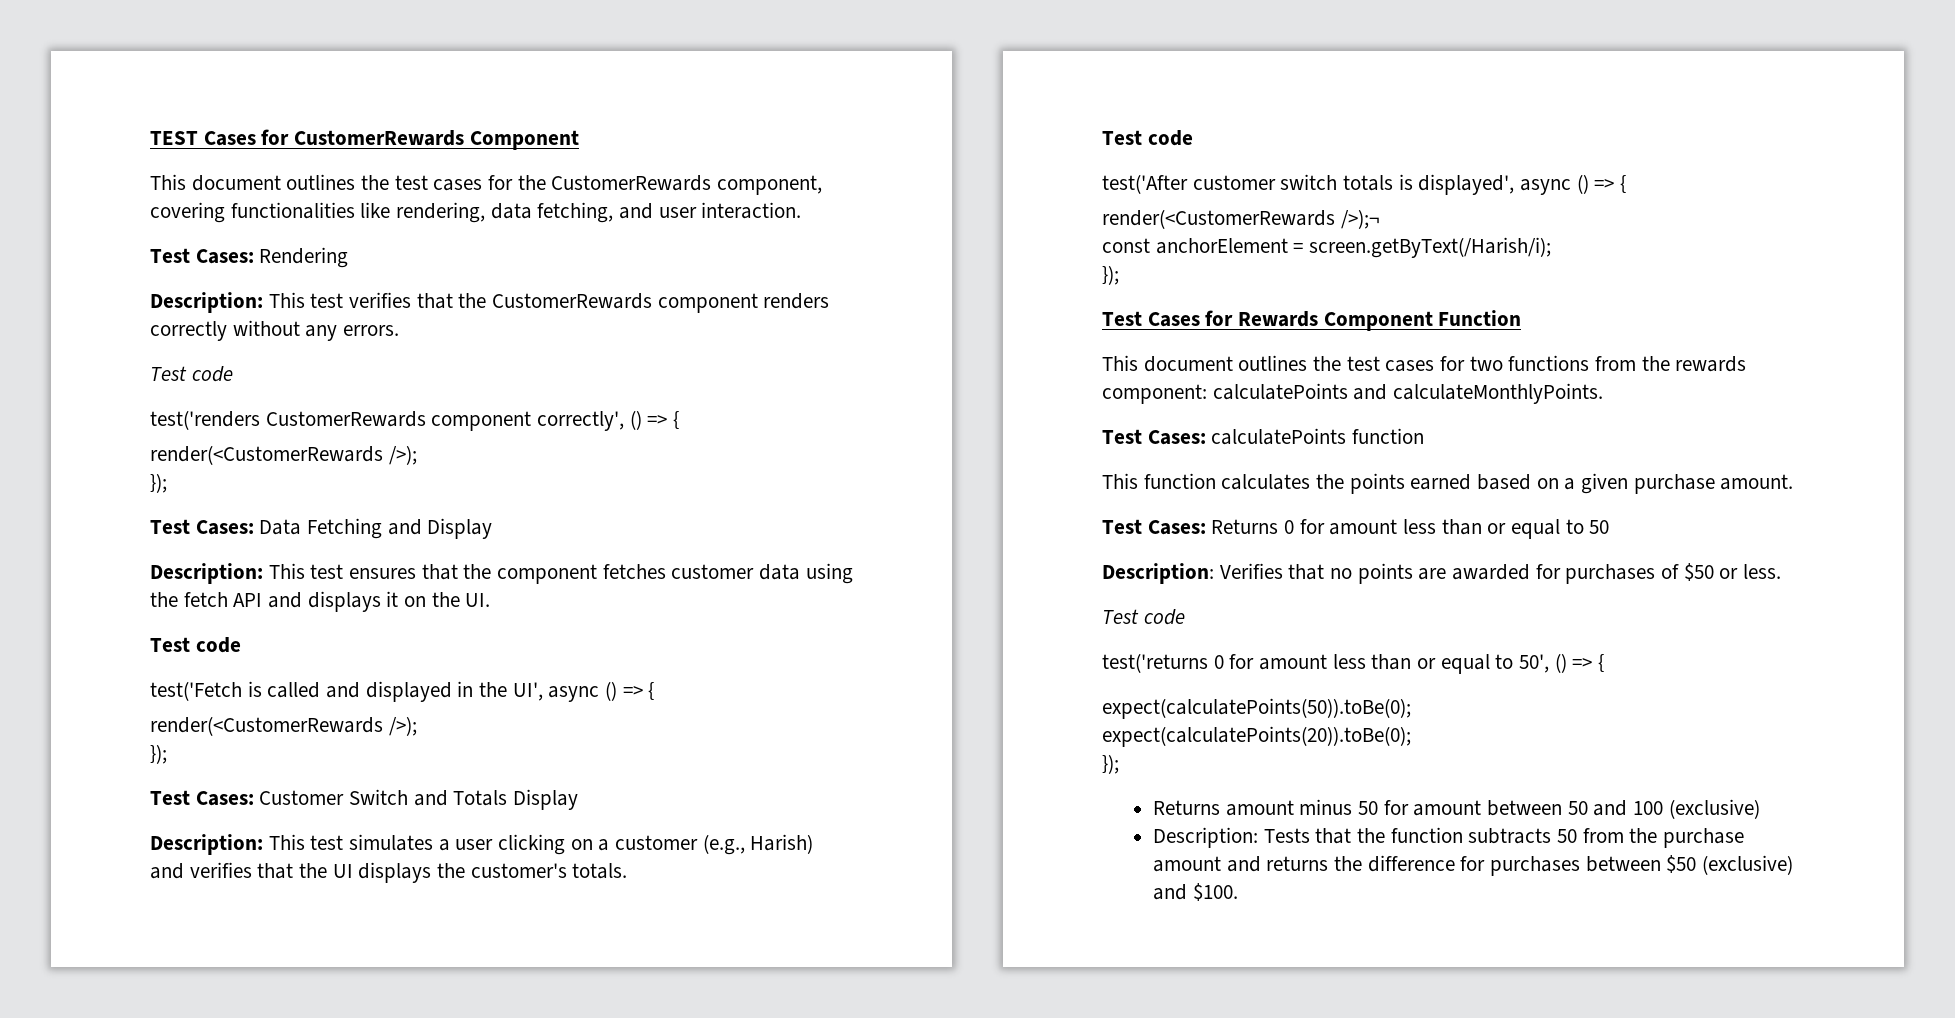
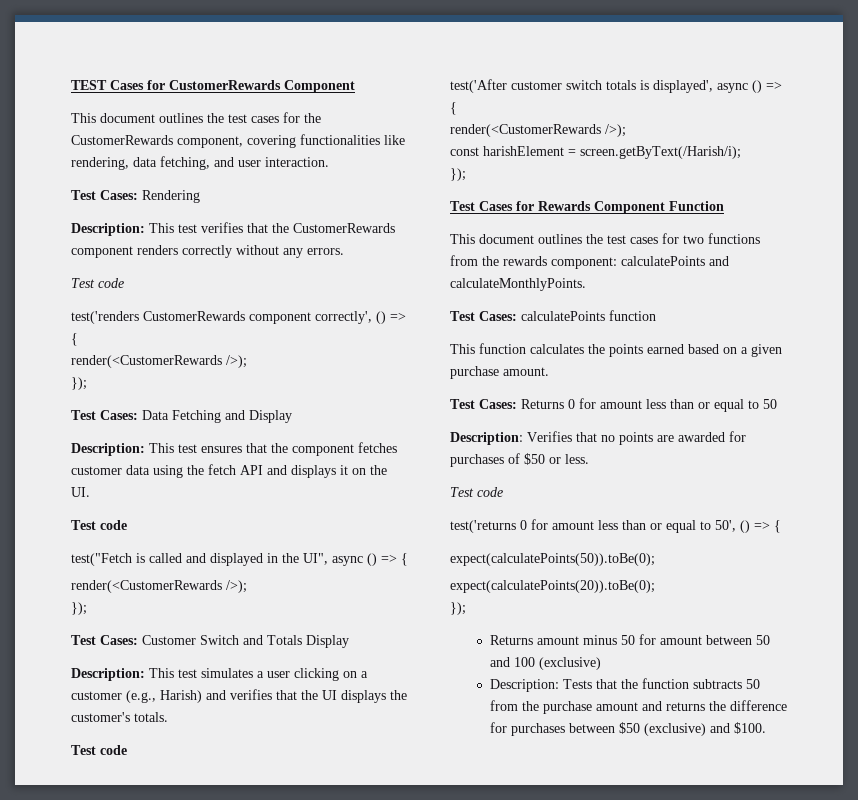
- test('Fetch is called and displayed in the UI', async () => {
+ test("Fetch is called and displayed in the UI", async () => {
  test('After customer switch totals is displayed', async () => {
- render(<CustomerRewards />);¬
+ render(<CustomerRewards />);
- const anchorElement = screen.getByText(/Harish/i);
+ const harishElement = screen.getByText(/Harish/i);

